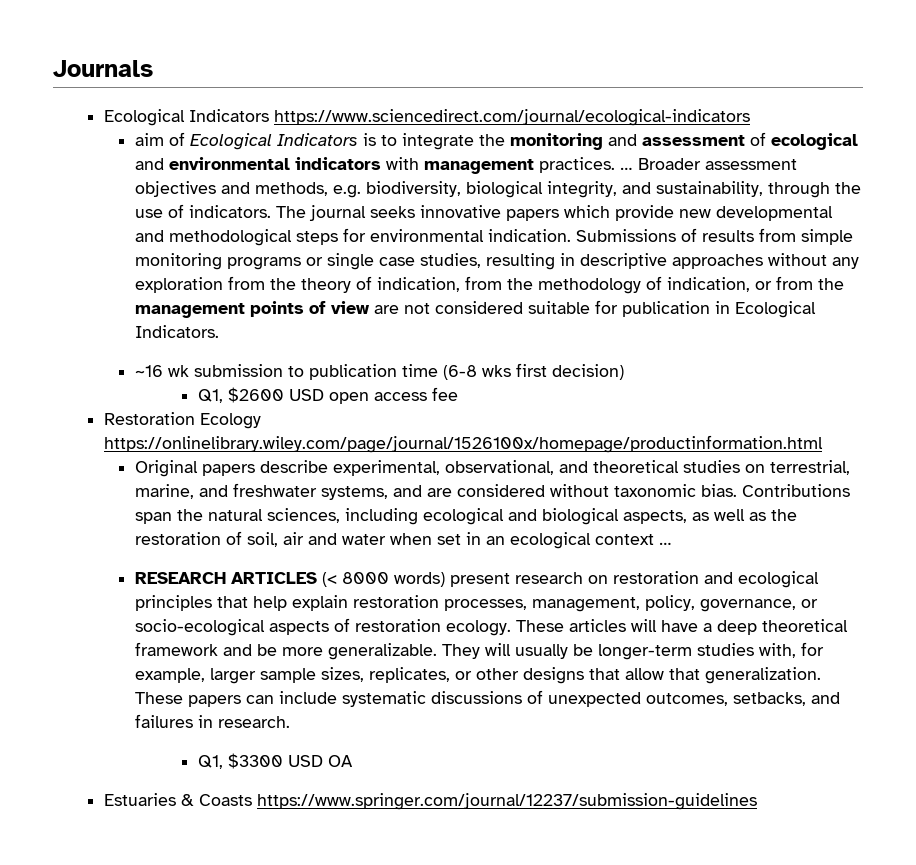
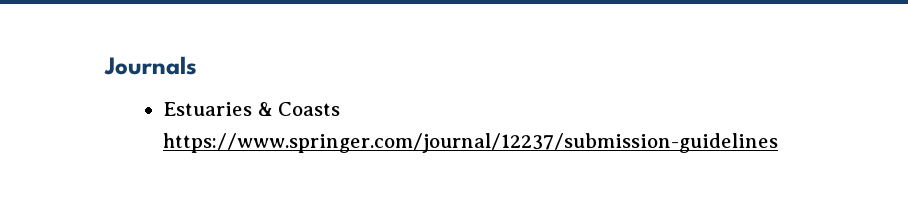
- Ecological Indicators https://www.sciencedirect.com/journal/ecological-indicators
- aim of Ecological Indicators is to integrate the monitoring and assessment of ecological and environmental indicators with management practices. … Broader assessment objectives and methods, e.g. biodiversity, biological integrity, and sustainability, through the use of indicators. The journal seeks innovative papers which provide new developmental and methodological steps for environmental indication. Submissions of results from simple monitoring programs or single case studies, resulting in descriptive approaches without any exploration from the theory of indication, from the methodology of indication, or from the management points of view are not considered suitable for publication in Ecological Indicators.
- ~16 wk submission to publication time (6-8 wks first decision)
- Q1, $2600 USD open access fee
- Restoration Ecology https://onlinelibrary.wiley.com/page/journal/1526100x/homepage/productinformation.html
- Original papers describe experimental, observational, and theoretical studies on terrestrial, marine, and freshwater systems, and are considered without taxonomic bias. Contributions span the natural sciences, including ecological and biological aspects, as well as the restoration of soil, air and water when set in an ecological context …
- RESEARCH ARTICLES (< 8000 words) present research on restoration and ecological principles that help explain restoration processes, management, policy, governance, or socio-ecological aspects of restoration ecology. These articles will have a deep theoretical framework and be more generalizable. They will usually be longer-term studies with, for example, larger sample sizes, replicates, or other designs that allow that generalization. These papers can include systematic discussions of unexpected outcomes, setbacks, and failures in research.
- Q1, $3300 USD OA

